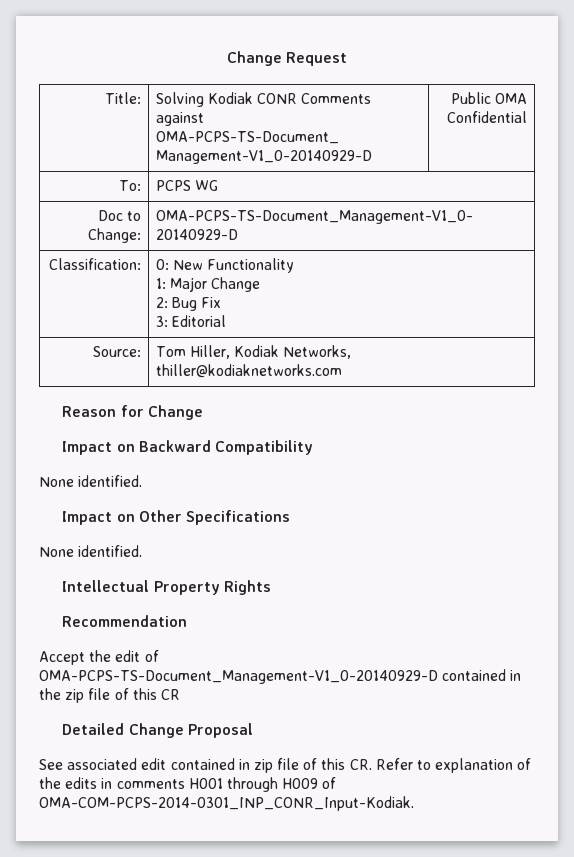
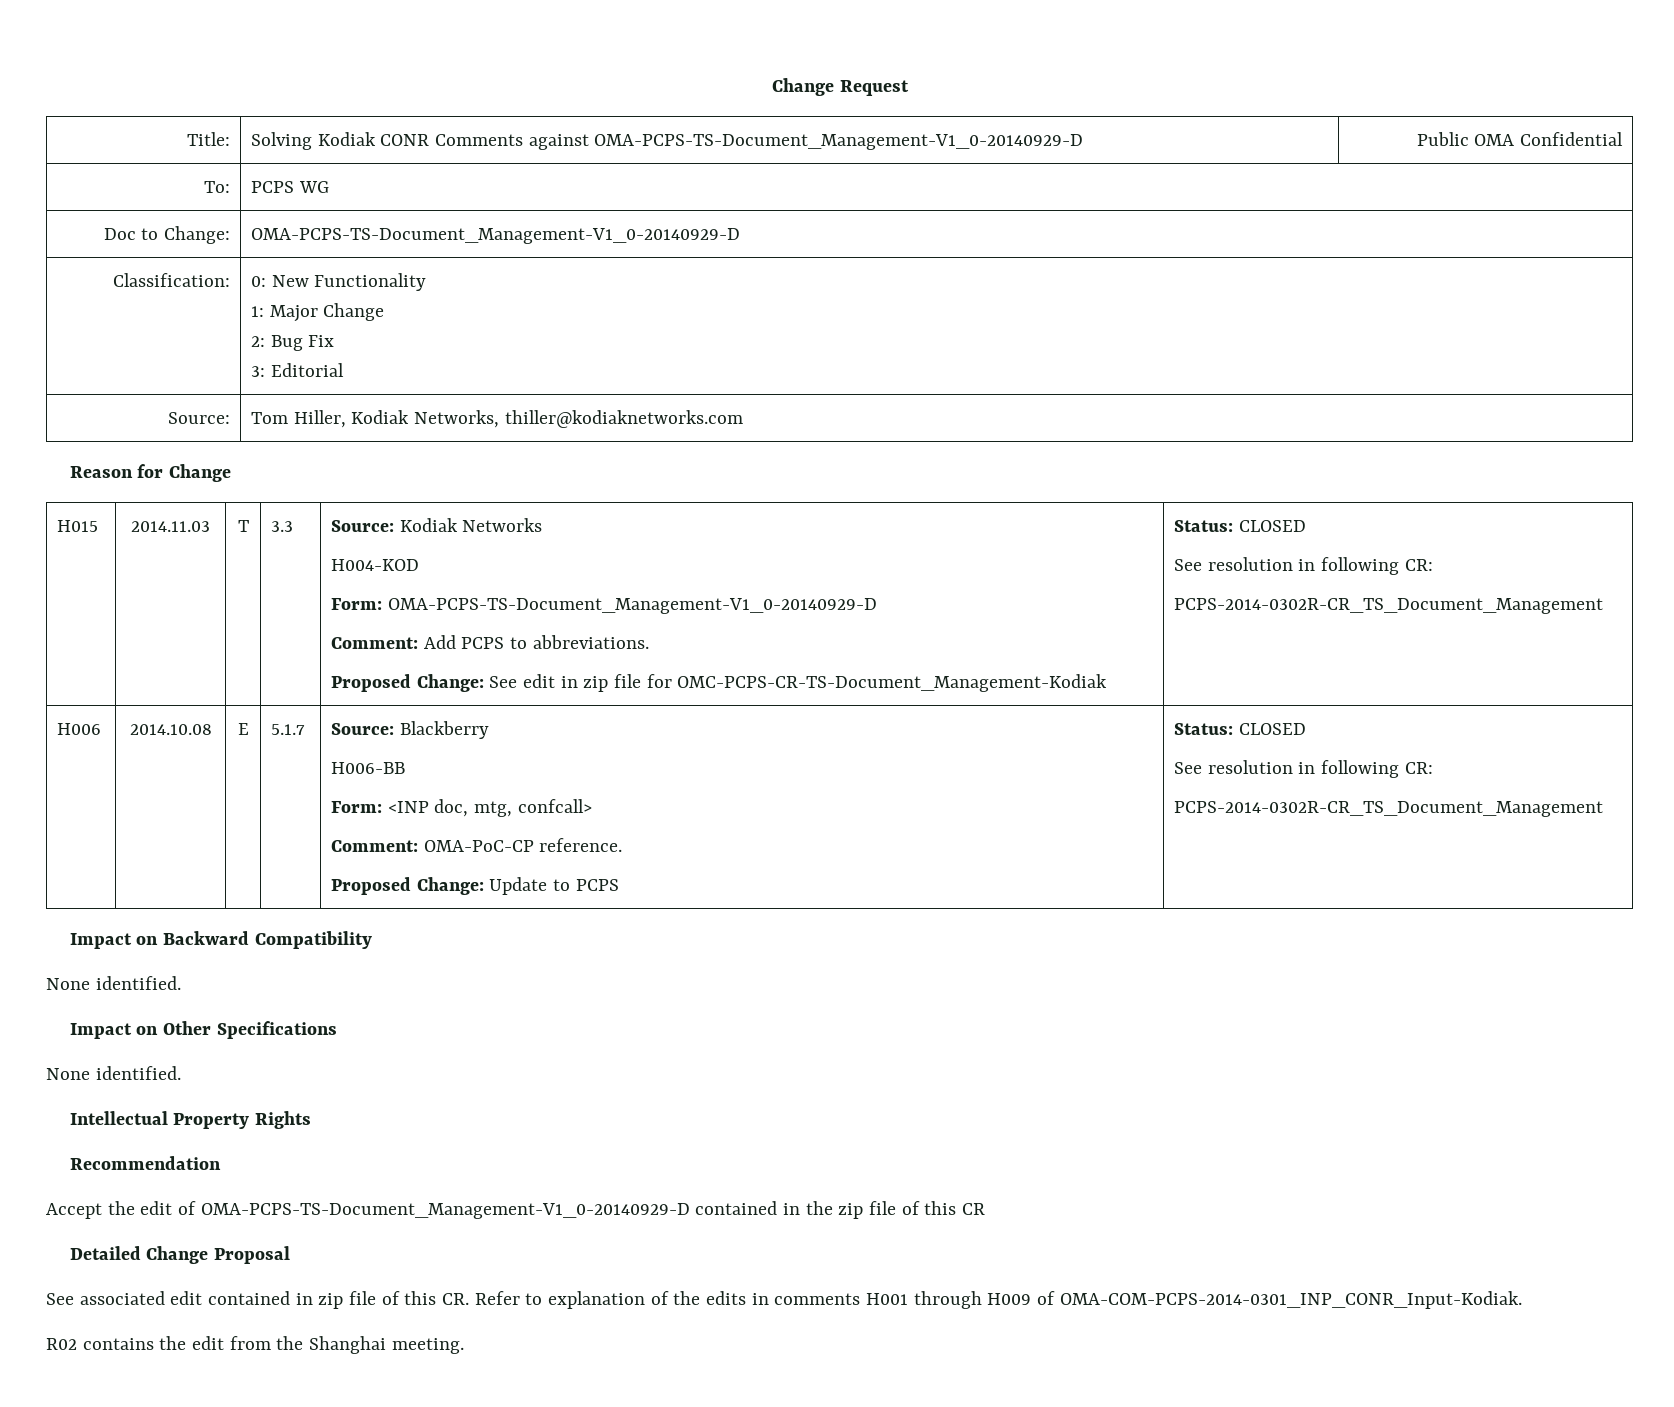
+ H015 | 2014.11.03 | T | 3.3 | Source: Kodiak Networks
+ H004-KOD
+ Form: OMA-PCPS-TS-Document_Management-V1_0-20140929-D
+ Comment: Add PCPS to abbreviations.
+ Proposed Change: See edit in zip file for OMC-PCPS-CR-TS-Document_Management-Kodiak | Status: CLOSED
+ See resolution in following CR:
+ PCPS-2014-0302R-CR_TS_Document_Management
+ H006 | 2014.10.08 | E | 5.1.7 | Source: Blackberry
+ H006-BB
+ Form: <INP doc, mtg, confcall>
+ Comment: OMA-PoC-CP reference.
+ Proposed Change: Update to PCPS | Status: CLOSED
+ See resolution in following CR:
+ PCPS-2014-0302R-CR_TS_Document_Management
+ R02 contains the edit from the Shanghai meeting.

